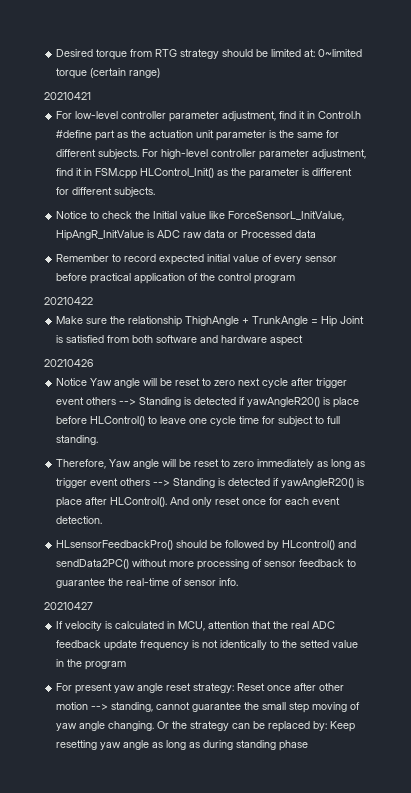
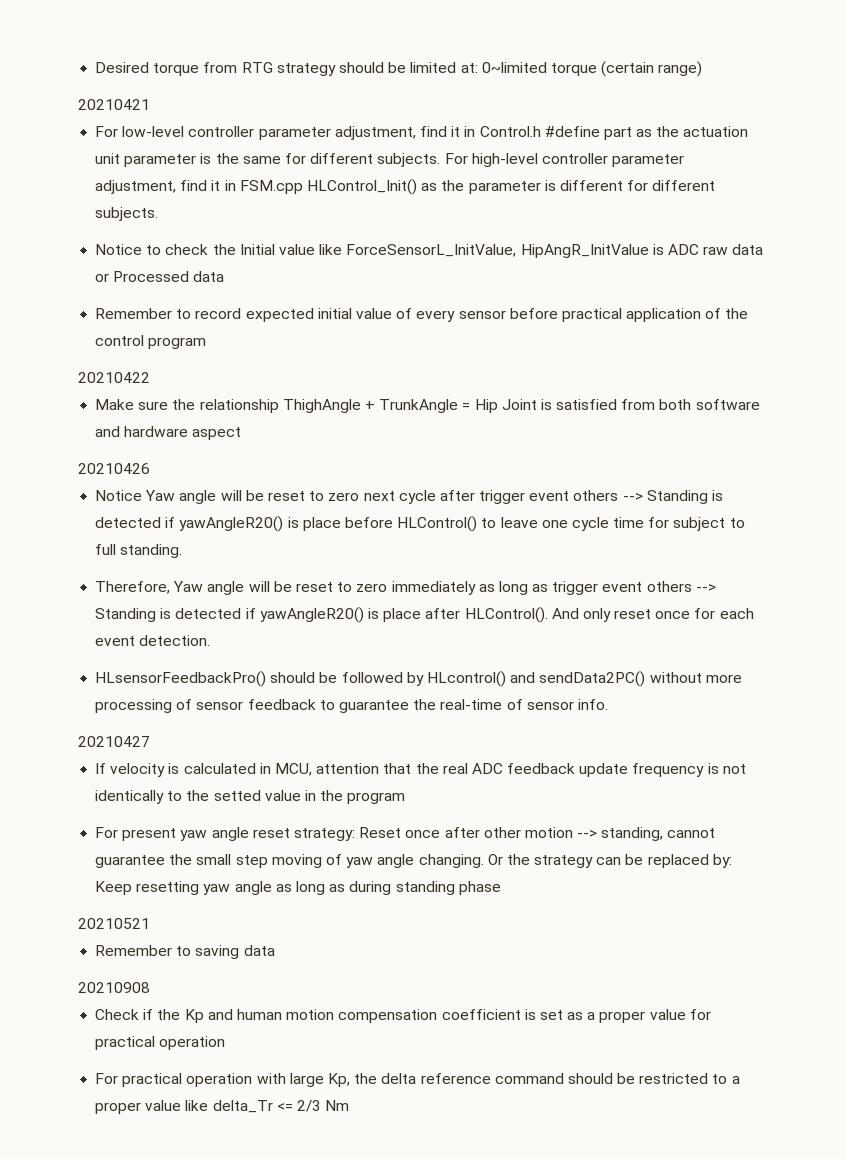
+ 20210521
+ Remember to saving data
+ 20210908
+ Check if the Kp and human motion compensation coefficient is set as a proper value for practical operation
+ For practical operation with large Kp, the delta reference command should be restricted to a proper value like delta_Tr <= 2/3 Nm

